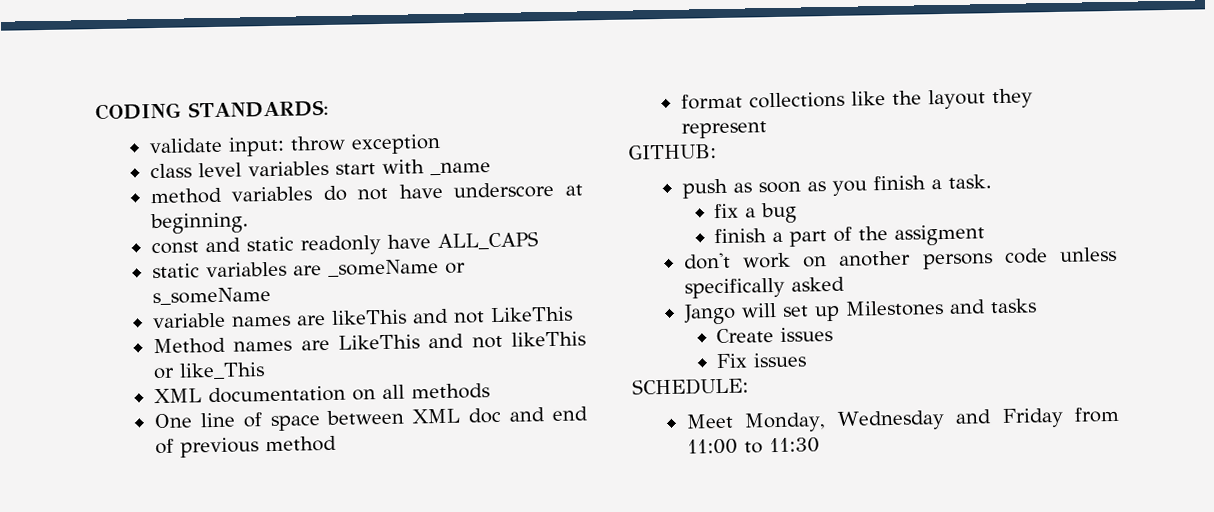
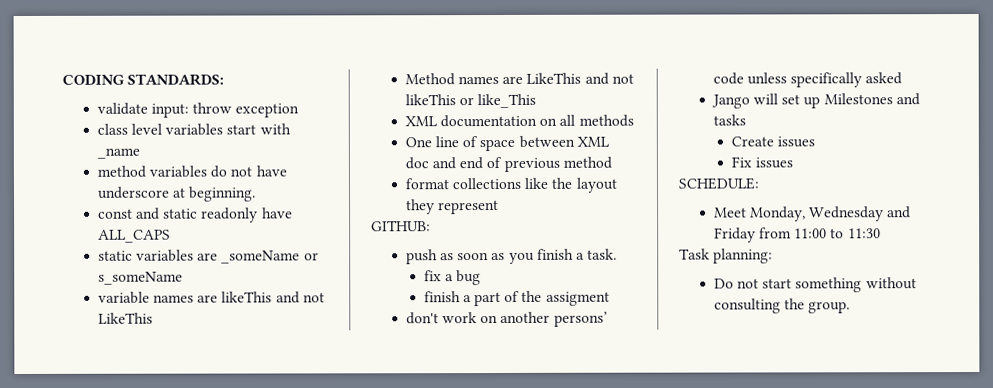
- don't work on another persons code unless specifically asked
+ don't work on another persons’ code unless specifically asked
+ Task planning:
+ Do not start something without consulting the group.

